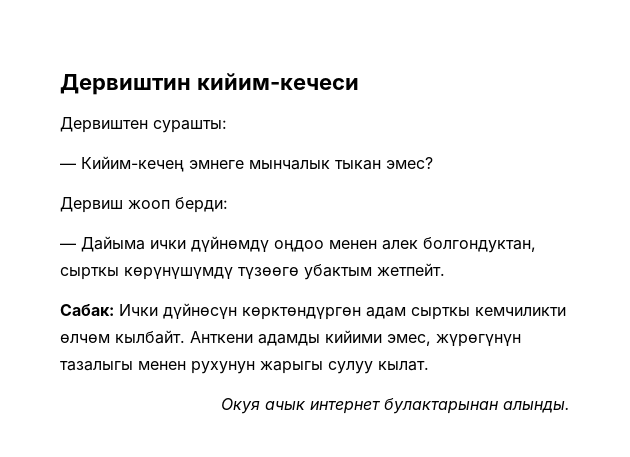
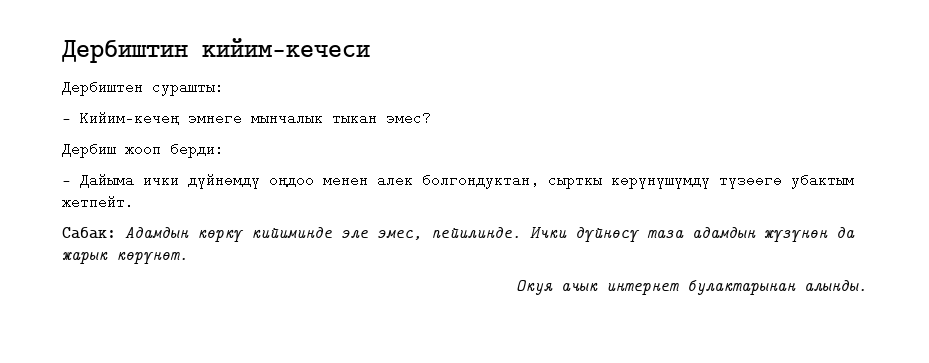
- Дервиштин кийим-кечеси
+ Дербиштин кийим-кечеси
- Дервиштен сурашты:
+ Дербиштен сурашты:
- Дервиш жооп берди:
+ Дербиш жооп берди:
- Сабак: Ички дүйнөсүн көрктөндүргөн адам сырткы кемчиликти өлчөм кылбайт. Анткени адамды кийими эмес, жүрөгүнүн тазалыгы менен рухунун жарыгы сулуу кылат.
+ Сабак: Адамдын көркү кийиминде эле эмес, пейилинде. Ички дүйнөсү таза адамдын жүзүнөн да жарык көрүнөт.

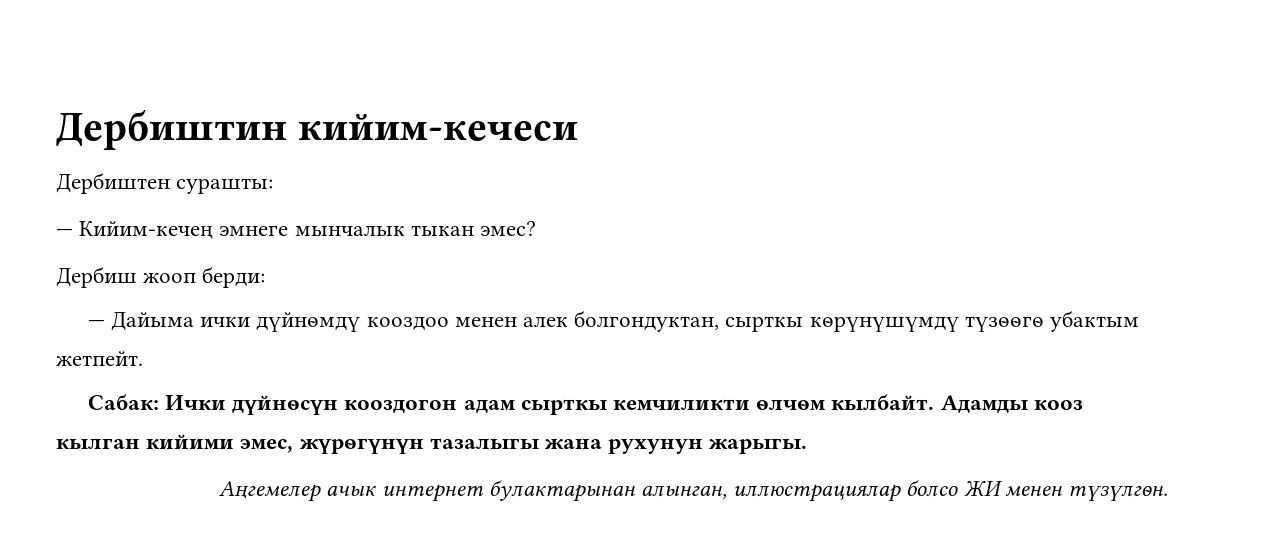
- — Дайыма ички дүйнөмдү оңдоо менен алек болгондуктан, сырткы көрүнүшүмдү түзөөгө убактым жетпейт.
+ — Дайыма ички дүйнөмдү кооздоо менен алек болгондуктан, сырткы көрүнүшүмдү түзөөгө убактым жетпейт.
- Сабак: Адамдын көркү кийиминде эле эмес, пейилинде. Ички дүйнөсү таза адамдын жүзүнөн да жарык көрүнөт.
- Окуя ачык интернет булактарынан алынды.
+ Сабак: Ички дүйнөсүн кооздогон адам сырткы кемчиликти өлчөм кылбайт. Адамды кооз кылган кийими эмес, жүрөгүнүн тазалыгы жана рухунун жарыгы.
+ Аңгемелер ачык интернет булактарынан алынган, иллюстрациялар болсо ЖИ менен түзүлгөн.

